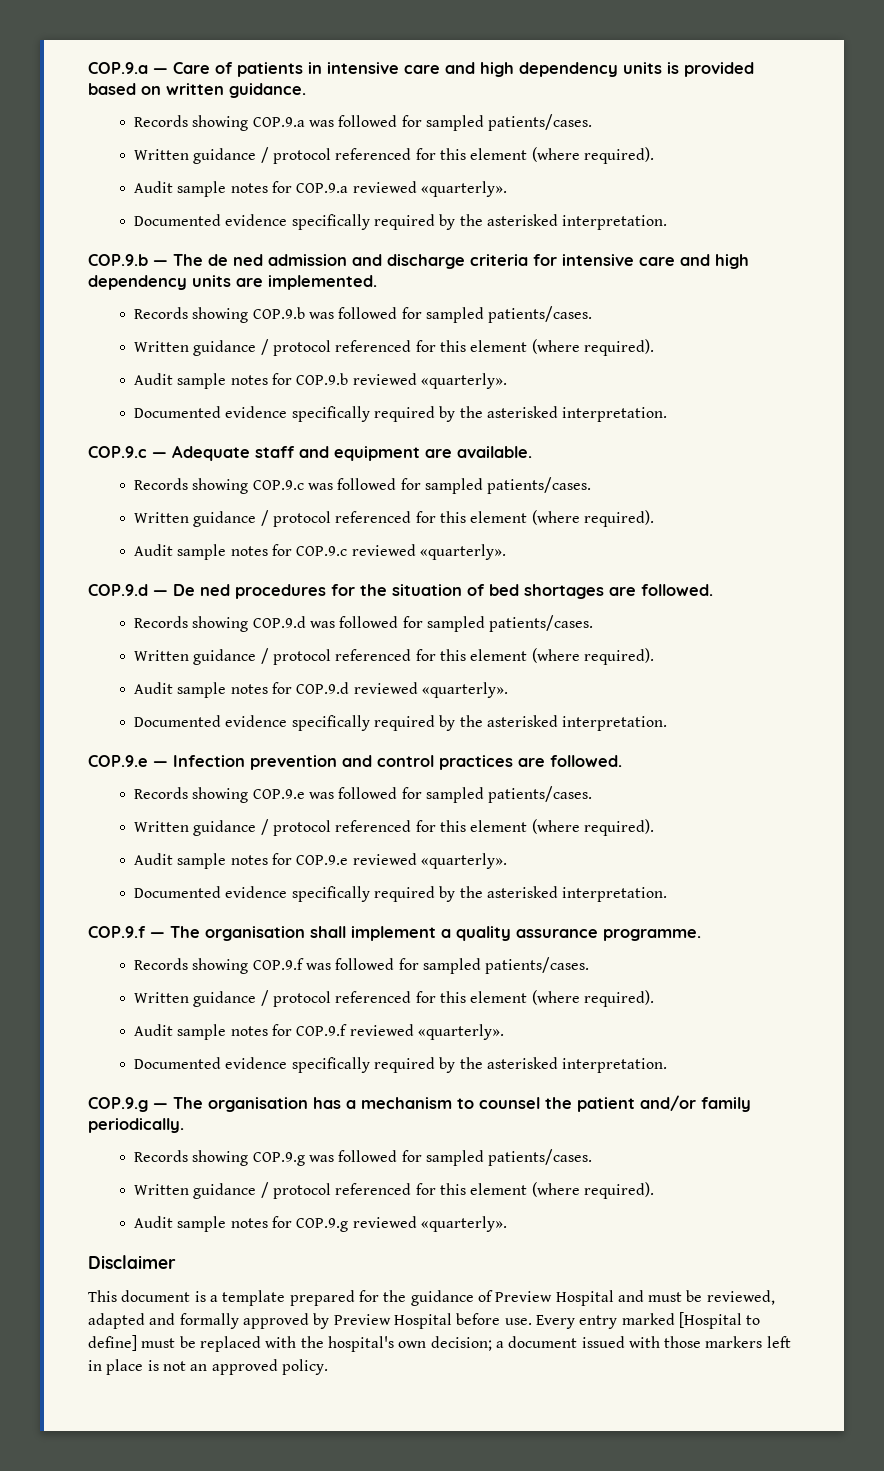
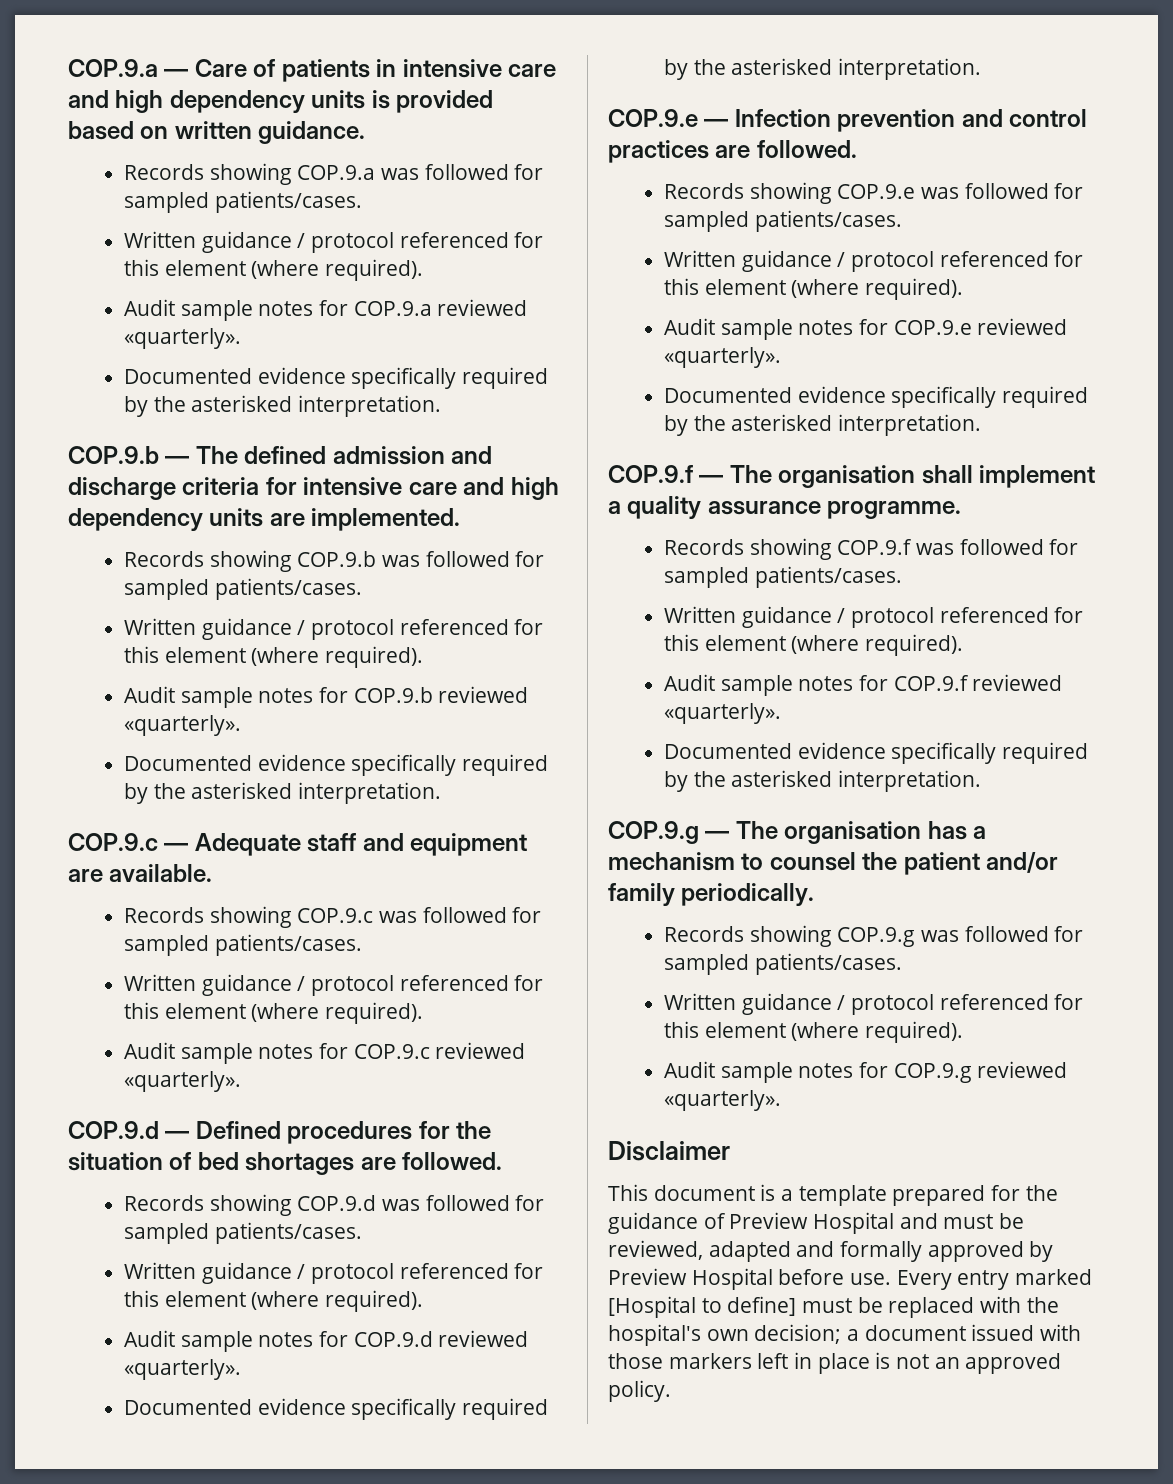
- COP.9.b — The de ned admission and discharge criteria for intensive care and high dependency units are implemented.
+ COP.9.b — The defined admission and discharge criteria for intensive care and high dependency units are implemented.
- COP.9.d — De ned procedures for the situation of bed shortages are followed.
+ COP.9.d — Defined procedures for the situation of bed shortages are followed.

